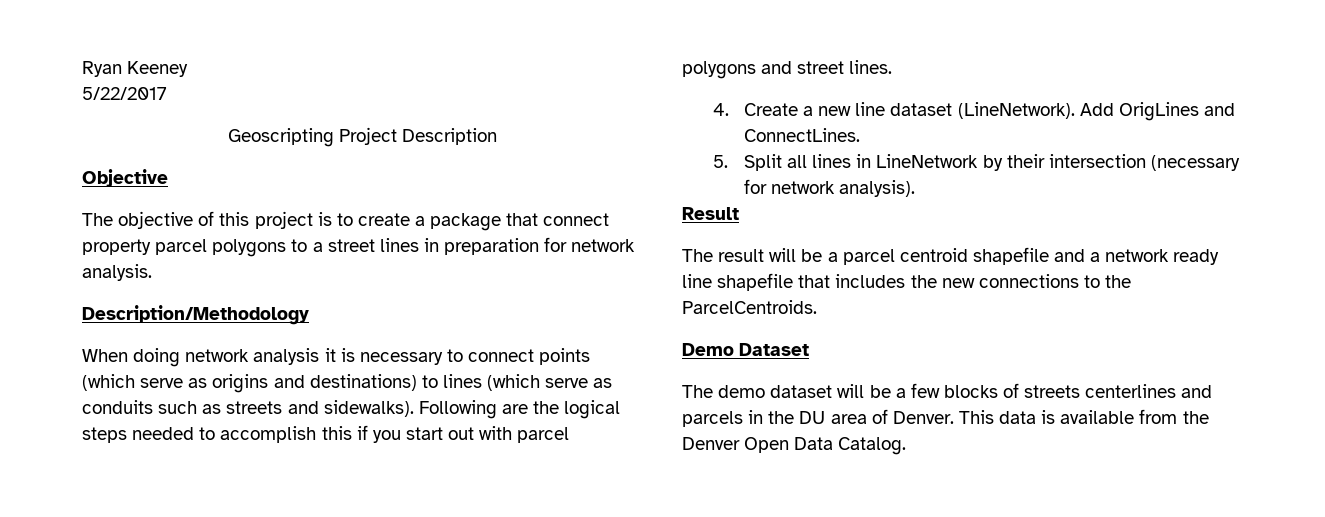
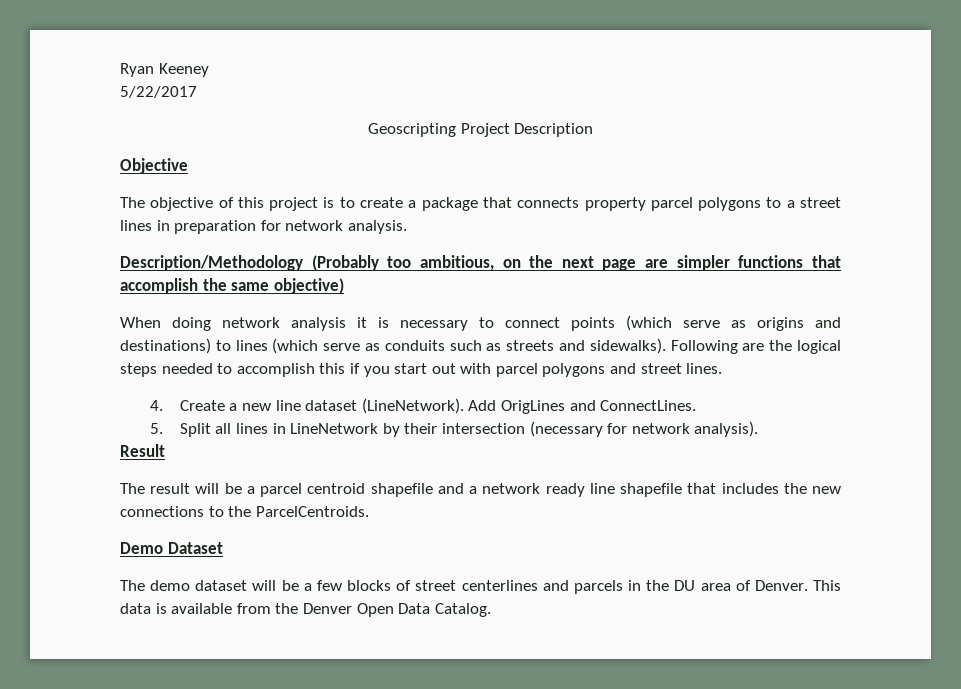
- The objective of this project is to create a package that connect property parcel polygons to a street lines in preparation for network analysis.
+ The objective of this project is to create a package that connects property parcel polygons to a street lines in preparation for network analysis.
- Description/Methodology
+ Description/Methodology (Probably too ambitious, on the next page are simpler functions that accomplish the same objective)
- The demo dataset will be a few blocks of streets centerlines and parcels in the DU area of Denver.
+ The demo dataset will be a few blocks of street centerlines and parcels in the DU area of Denver.

